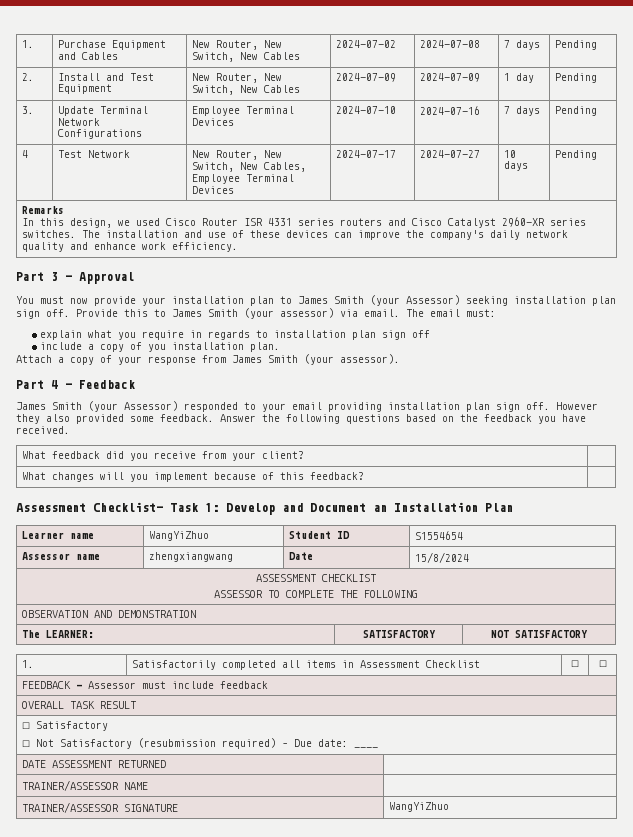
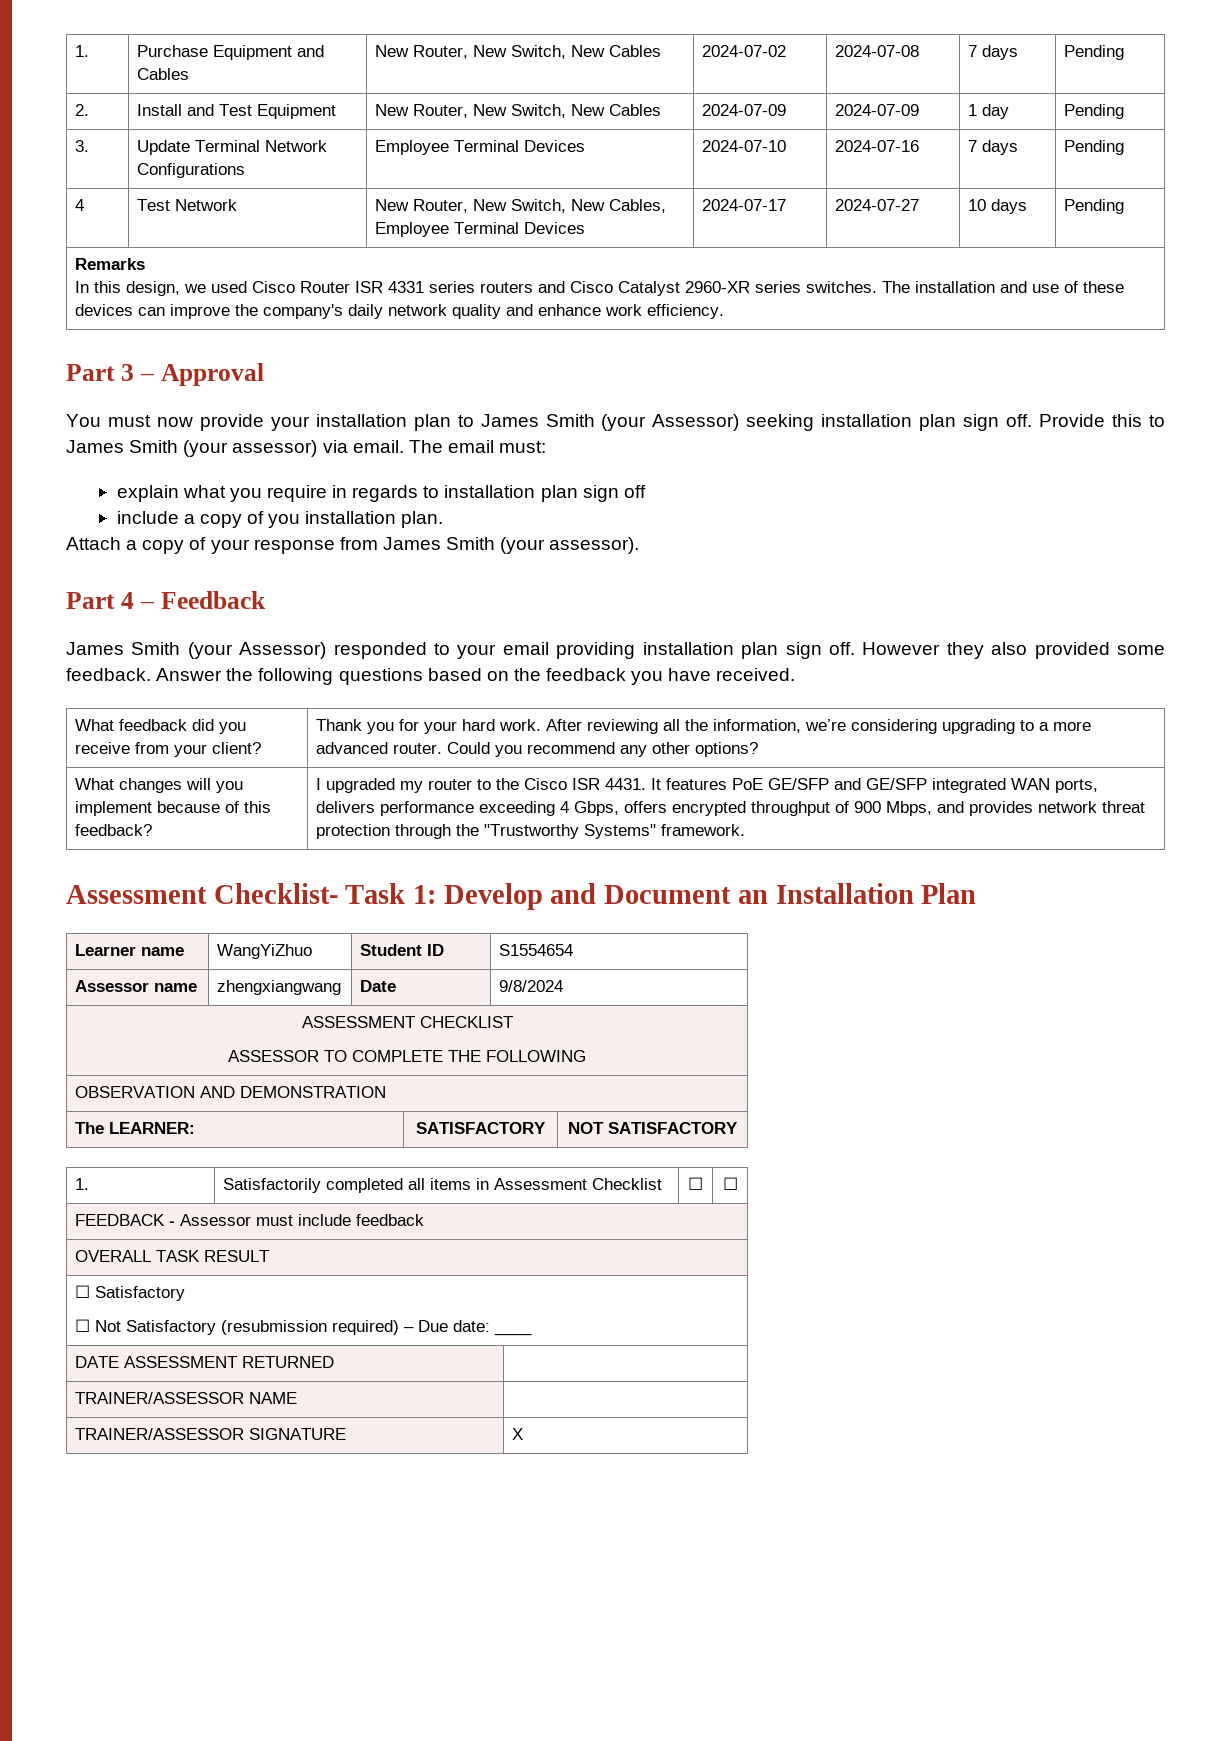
- What feedback did you receive from your client? |
+ What feedback did you receive from your client? | Thank you for your hard work. After reviewing all the information, we’re considering upgrading to a more advanced router. Could you recommend any other options?
+ I upgraded my router to the Cisco ISR 4431. It features PoE GE/SFP and GE/SFP integrated WAN ports, delivers performance exceeding 4 Gbps, offers encrypted throughput of 900 Mbps, and provides network threat protection through the "Trustworthy Systems" framework.
- Assessor name | zhengxiangwang | Date | 15/8/2024
+ Assessor name | zhengxiangwang | Date | 9/8/2024
- TRAINER/ASSESSOR SIGNATURE | WangYiZhuo
+ TRAINER/ASSESSOR SIGNATURE | X

